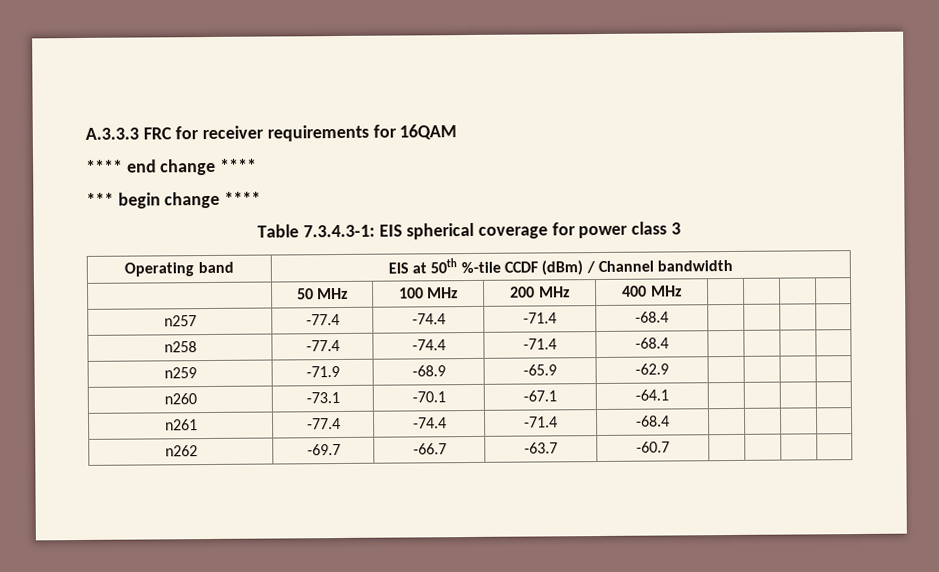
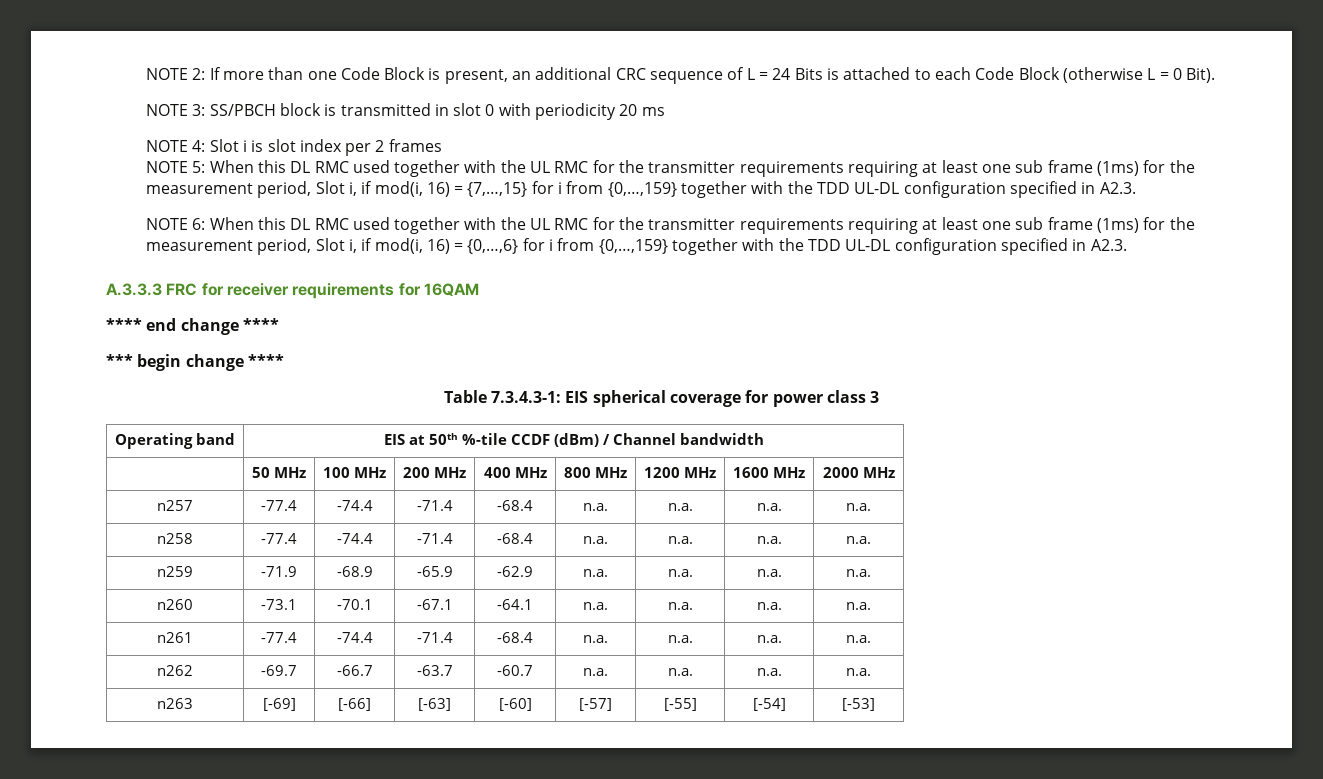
+ NOTE 2: If more than one Code Block is present, an additional CRC sequence of L = 24 Bits is attached to each Code Block (otherwise L = 0 Bit).
+ NOTE 3: SS/PBCH block is transmitted in slot 0 with periodicity 20 ms
+ NOTE 4: Slot i is slot index per 2 frames
+ NOTE 5: When this DL RMC used together with the UL RMC for the transmitter requirements requiring at least one sub frame (1ms) for the measurement period, Slot i, if mod(i, 16) = {7,…,15} for i from {0,…,159} together with the TDD UL-DL configuration specified in A2.3.
+ NOTE 6: When this DL RMC used together with the UL RMC for the transmitter requirements requiring at least one sub frame (1ms) for the measurement period, Slot i, if mod(i, 16) = {0,…,6} for i from {0,…,159} together with the TDD UL-DL configuration specified in A2.3.
- | 50 MHz | 100 MHz | 200 MHz | 400 MHz | | | |
+ | 50 MHz | 100 MHz | 200 MHz | 400 MHz | 800 MHz | 1200 MHz | 1600 MHz | 2000 MHz
- n257 | -77.4 | -74.4 | -71.4 | -68.4 | | | |
+ n257 | -77.4 | -74.4 | -71.4 | -68.4 | n.a. | n.a. | n.a. | n.a.
- n258 | -77.4 | -74.4 | -71.4 | -68.4 | | | |
+ n258 | -77.4 | -74.4 | -71.4 | -68.4 | n.a. | n.a. | n.a. | n.a.
- n259 | -71.9 | -68.9 | -65.9 | -62.9 | | | |
+ n259 | -71.9 | -68.9 | -65.9 | -62.9 | n.a. | n.a. | n.a. | n.a.
- n260 | -73.1 | -70.1 | -67.1 | -64.1 | | | |
+ n260 | -73.1 | -70.1 | -67.1 | -64.1 | n.a. | n.a. | n.a. | n.a.
- n261 | -77.4 | -74.4 | -71.4 | -68.4 | | | |
+ n261 | -77.4 | -74.4 | -71.4 | -68.4 | n.a. | n.a. | n.a. | n.a.
- n262 | -69.7 | -66.7 | -63.7 | -60.7 | | | |
+ n262 | -69.7 | -66.7 | -63.7 | -60.7 | n.a. | n.a. | n.a. | n.a.
+ n263 | [-69] | [-66] | [-63] | [-60] | [-57] | [-55] | [-54] | [-53]

